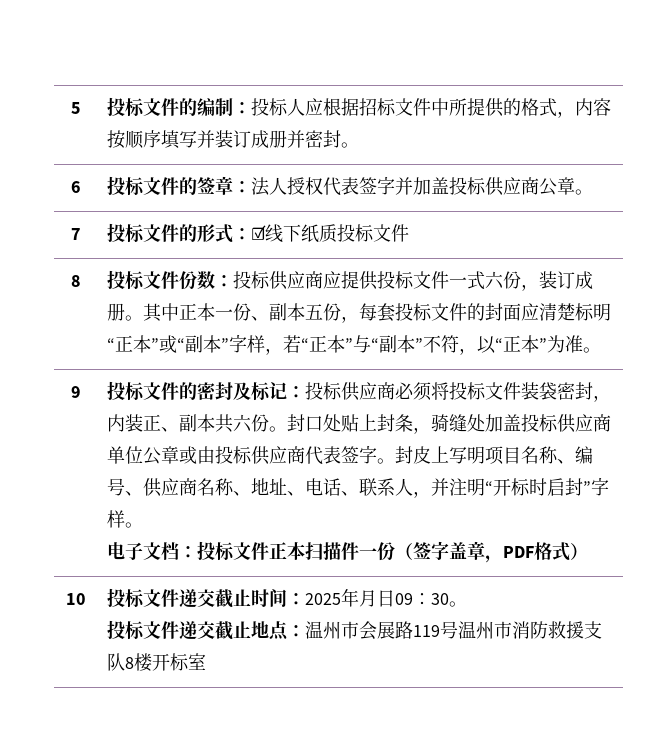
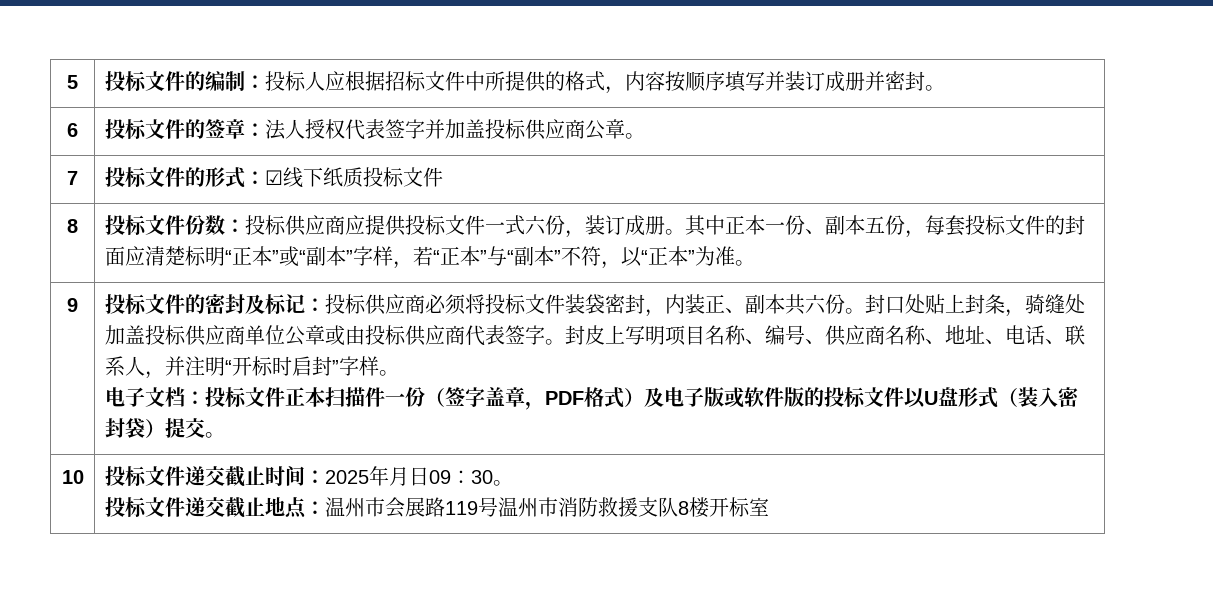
- 电子文档：投标文件正本扫描件一份（签字盖章，PDF格式）
+ 电子文档：投标文件正本扫描件一份（签字盖章，PDF格式）及电子版或软件版的投标文件以U盘形式（装入密封袋）提交。

